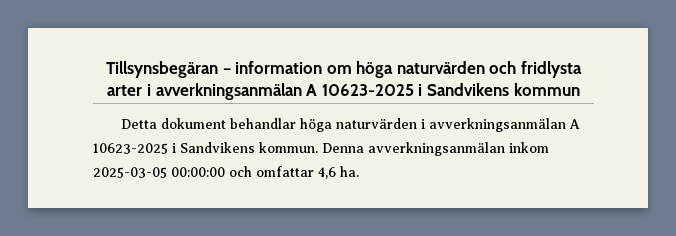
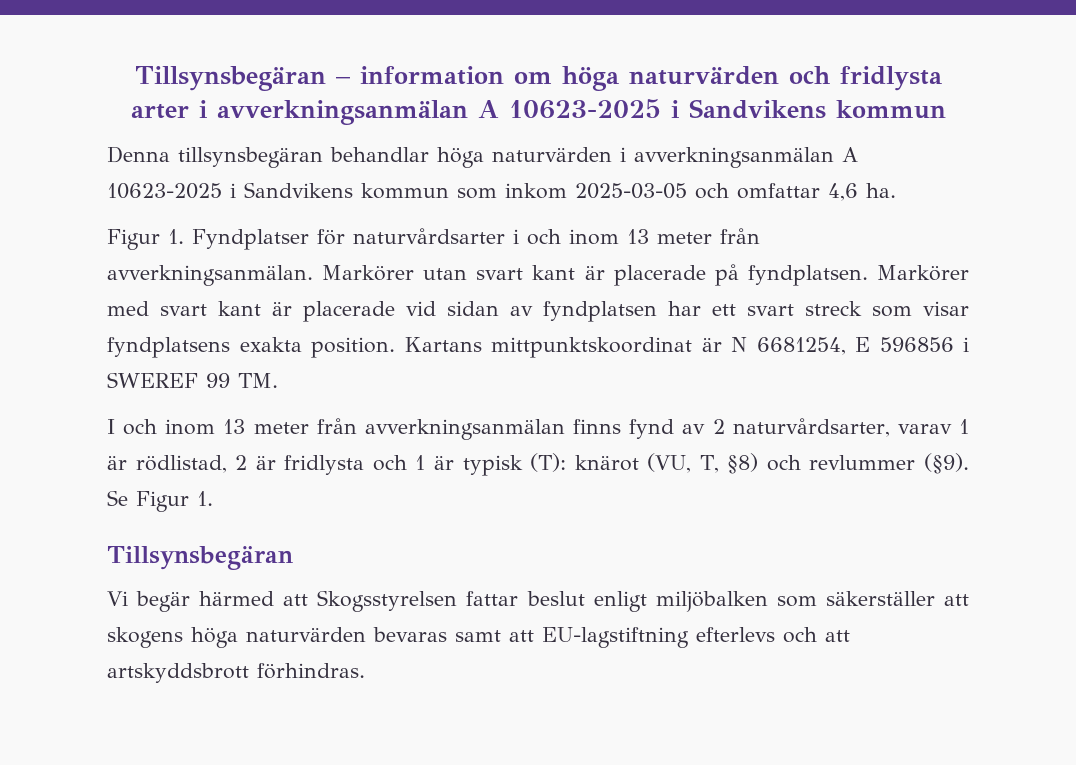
- Detta dokument behandlar höga naturvärden i avverkningsanmälan A 10623-2025 i Sandvikens kommun. Denna avverkningsanmälan inkom 2025-03-05 00:00:00 och omfattar 4,6 ha.
+ Denna tillsynsbegäran behandlar höga naturvärden i avverkningsanmälan A 10623-2025 i Sandvikens kommun som inkom 2025-03-05 och omfattar 4,6 ha.
+ Figur 1. Fyndplatser för naturvårdsarter i och inom 13 meter från avverkningsanmälan. Markörer utan svart kant är placerade på fyndplatsen. Markörer med svart kant är placerade vid sidan av fyndplatsen har ett svart streck som visar fyndplatsens exakta position. Kartans mittpunktskoordinat är N 6681254, E 596856 i SWEREF 99 TM.
+ I och inom 13 meter från avverkningsanmälan finns fynd av 2 naturvårdsarter, varav 1 är rödlistad, 2 är fridlysta och 1 är typisk (T): knärot (VU, T, §8) och revlummer (§9). Se Figur 1.
+ Tillsynsbegäran
+ Vi begär härmed att Skogsstyrelsen fattar beslut enligt miljöbalken som säkerställer att skogens höga naturvärden bevaras samt att EU-lagstiftning efterlevs och att artskyddsbrott förhindras.

